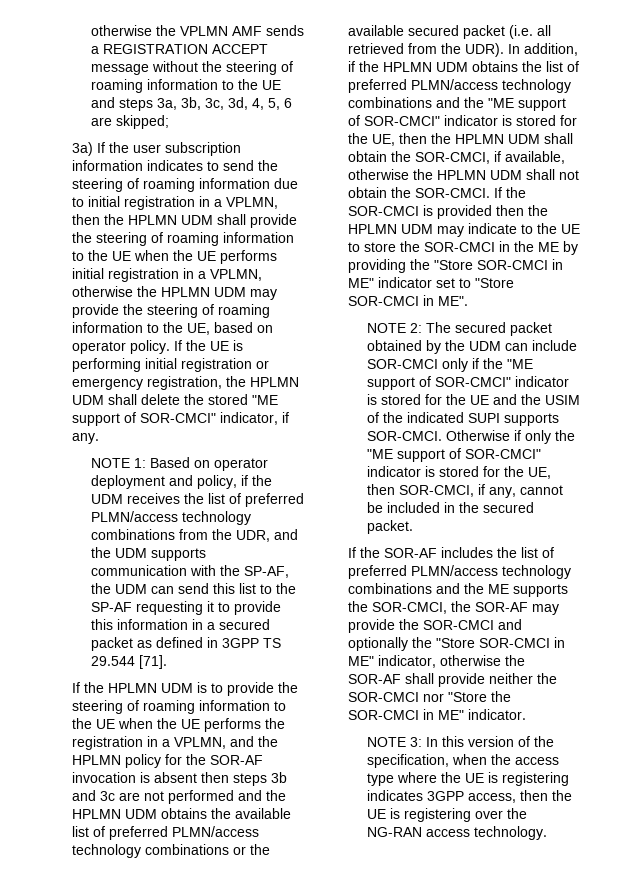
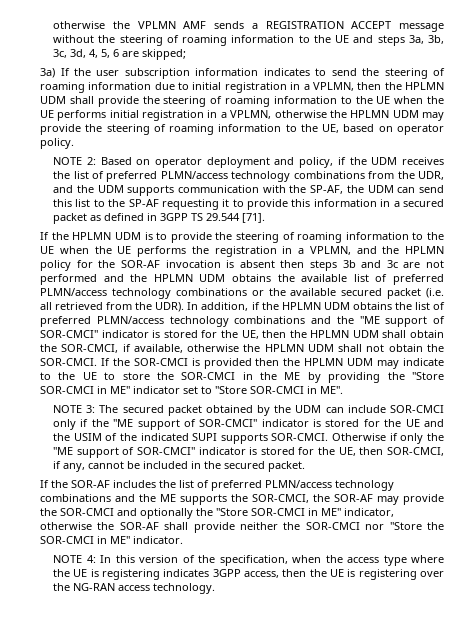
- 3a) If the user subscription information indicates to send the steering of roaming information due to initial registration in a VPLMN, then the HPLMN UDM shall provide the steering of roaming information to the UE when the UE performs initial registration in a VPLMN, otherwise the HPLMN UDM may provide the steering of roaming information to the UE, based on operator policy. If the UE is performing initial registration or emergency registration, the HPLMN UDM shall delete the stored "ME support of SOR-CMCI" indicator, if any.
- NOTE 1:
+ 3a) If the user subscription information indicates to send the steering of roaming information due to initial registration in a VPLMN, then the HPLMN UDM shall provide the steering of roaming information to the UE when the UE performs initial registration in a VPLMN, otherwise the HPLMN UDM may provide the steering of roaming information to the UE, based on operator policy.
+ NOTE 2:
- NOTE 2: The secured packet obtained by the UDM can include SOR-CMCI only if the "ME support of SOR-CMCI" indicator is stored for the UE and the USIM of the indicated SUPI supports SOR-CMCI.
+ NOTE 3: The secured packet obtained by the UDM can include SOR-CMCI only if the "ME support of SOR-CMCI" indicator is stored for the UE and the USIM of the indicated SUPI supports SOR-CMCI.
- NOTE 3: In this version of the specification, when the access type where the UE is registering indicates 3GPP access, then the UE is registering over the NG-RAN access technology.
+ NOTE 4: In this version of the specification, when the access type where the UE is registering indicates 3GPP access, then the UE is registering over the NG-RAN access technology.

